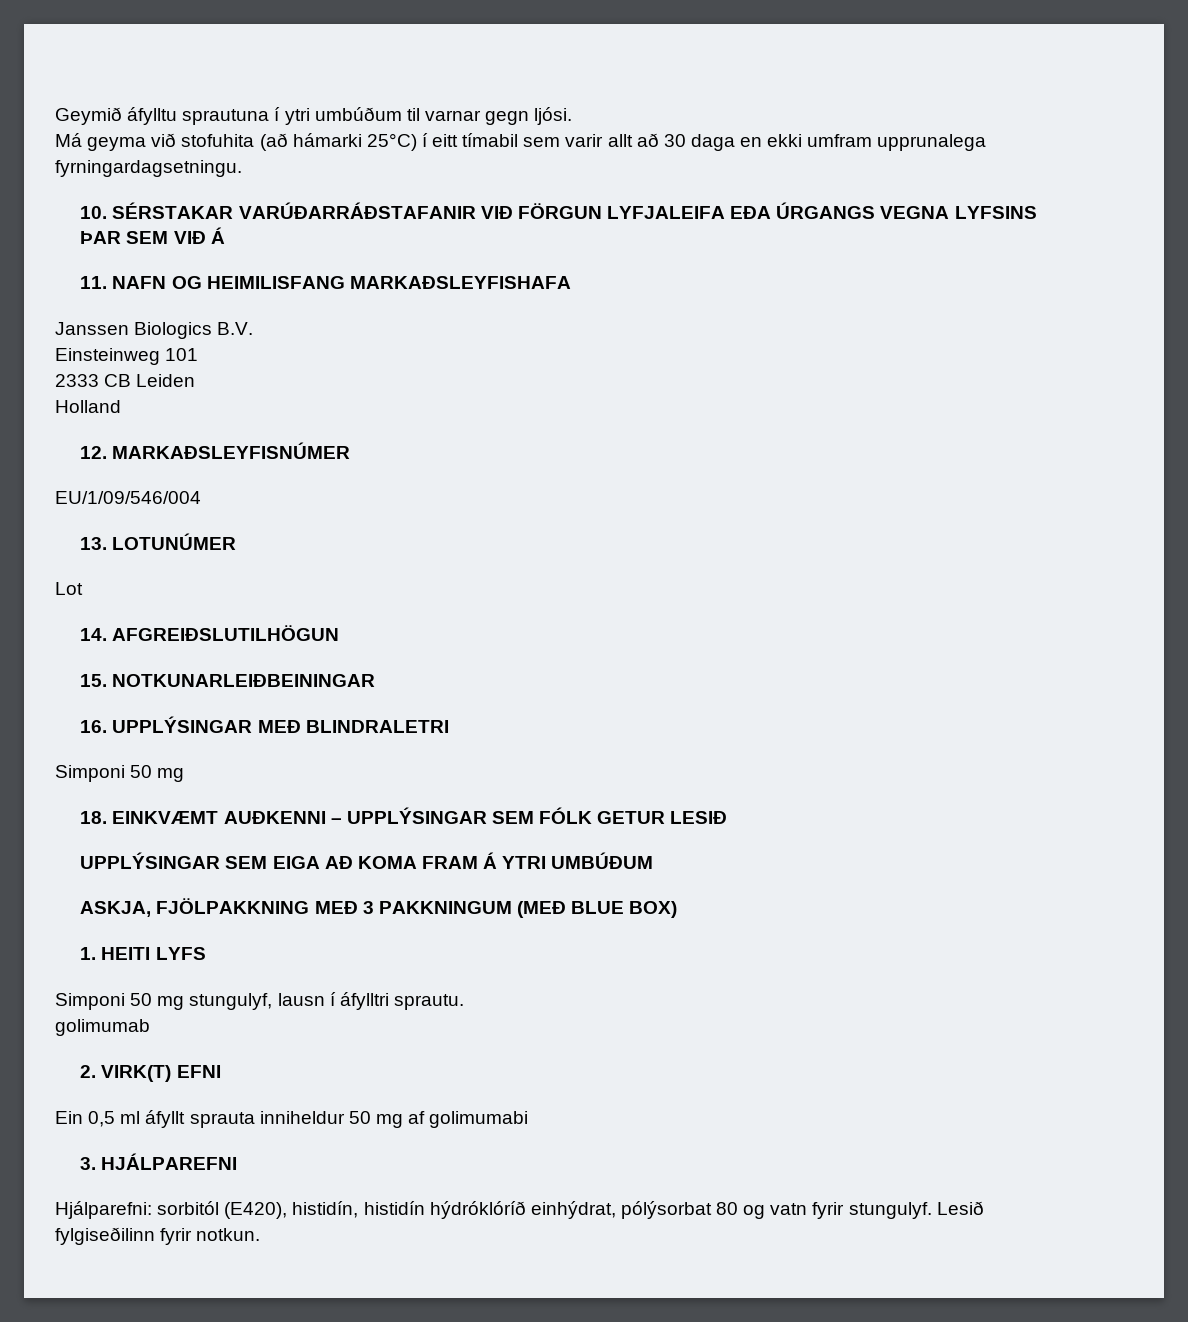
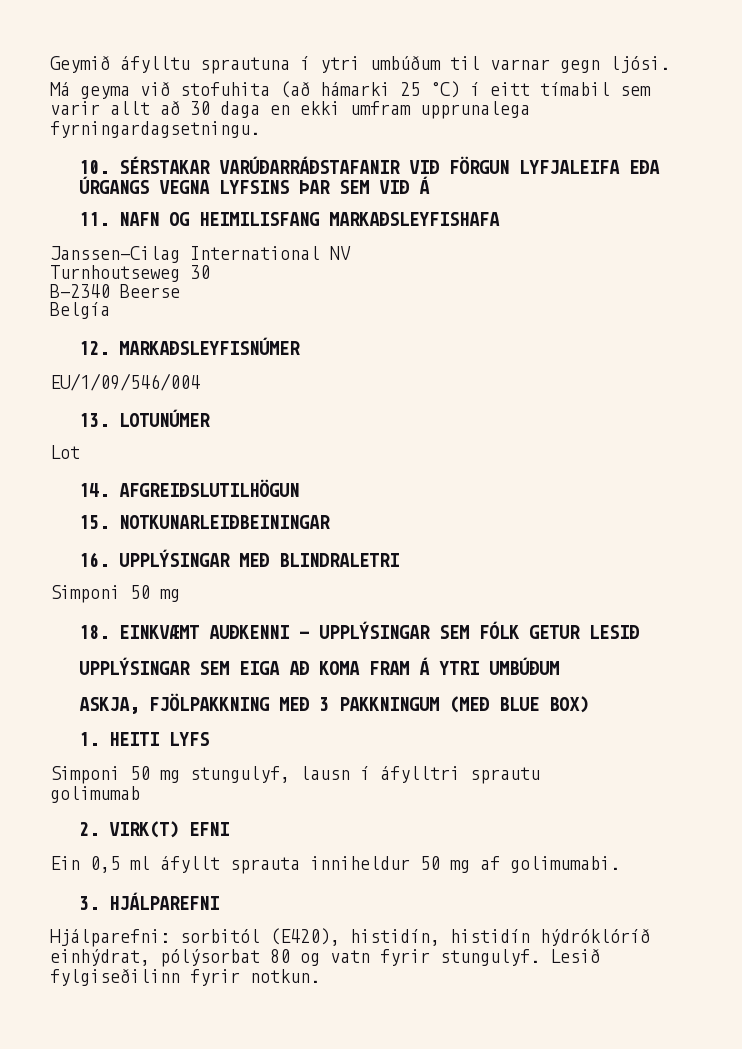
- Má geyma við stofuhita (að hámarki 25°C) í eitt tímabil sem varir allt að 30 daga en ekki umfram upprunalega fyrningardagsetningu.
+ Má geyma við stofuhita (að hámarki 25 °C) í eitt tímabil sem varir allt að 30 daga en ekki umfram upprunalega fyrningardagsetningu.
- Janssen Biologics B.V.
- Einsteinweg 101
- 2333 CB Leiden
- Holland
+ Janssen-Cilag International NV
+ Turnhoutseweg 30
+ B-2340 Beerse
+ Belgía
- Simponi 50 mg stungulyf, lausn í áfylltri sprautu.
+ Simponi 50 mg stungulyf, lausn í áfylltri sprautu
- Ein 0,5 ml áfyllt sprauta inniheldur 50 mg af golimumabi
+ Ein 0,5 ml áfyllt sprauta inniheldur 50 mg af golimumabi.

